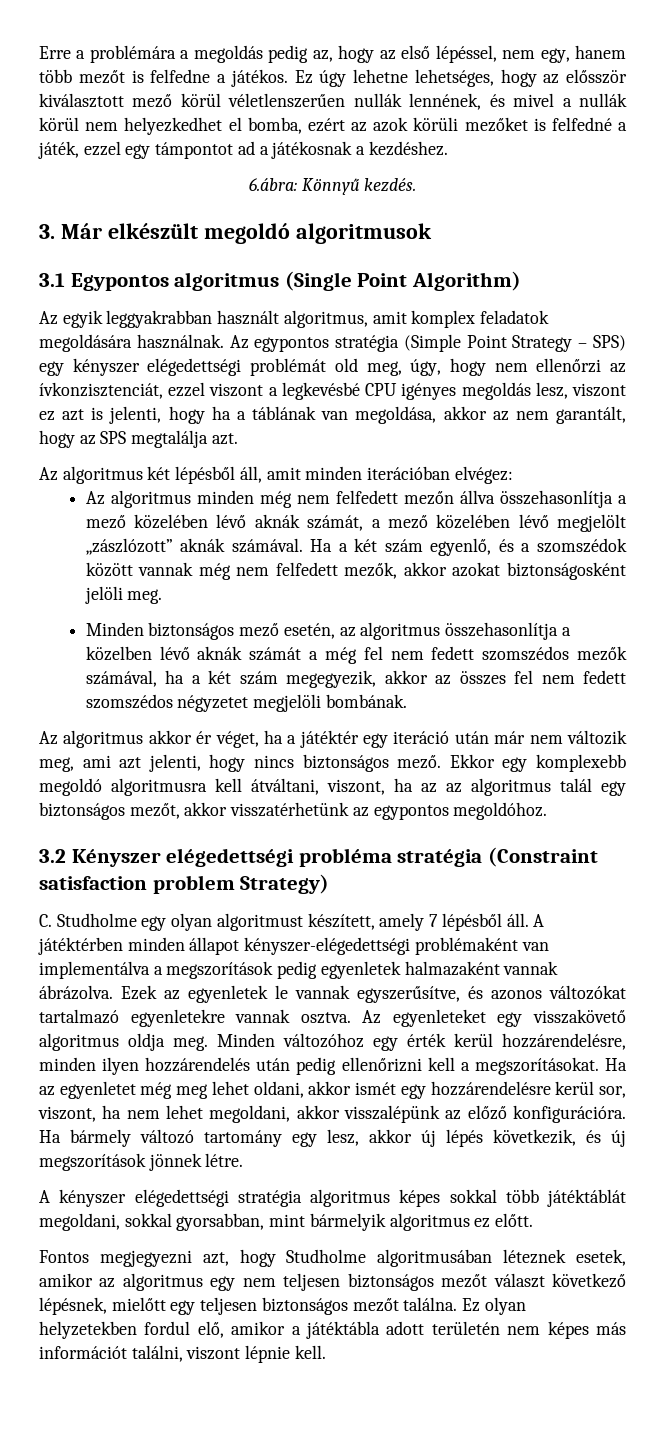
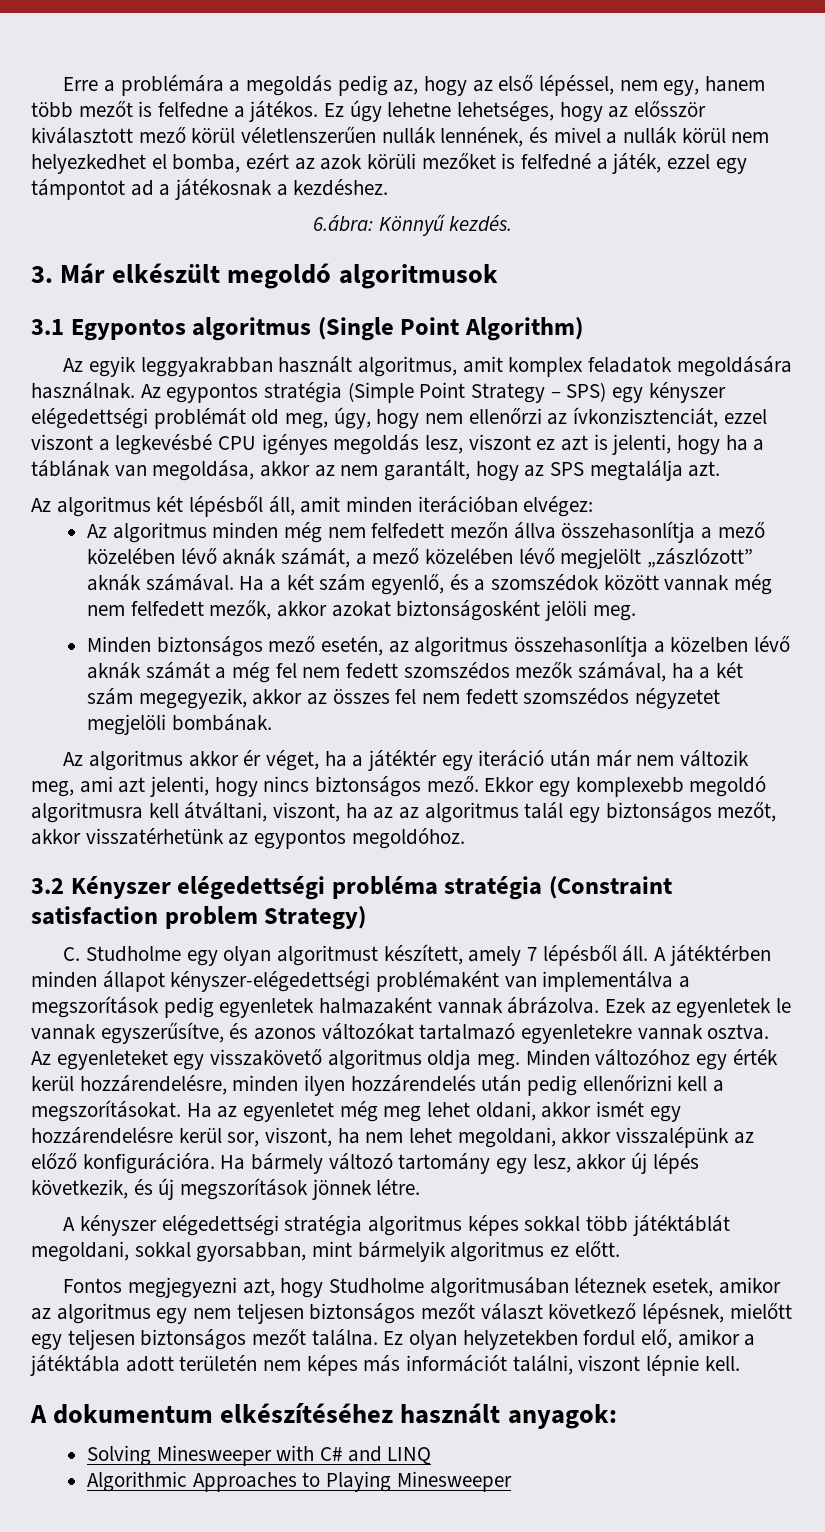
+ A dokumentum elkészítéséhez használt anyagok:
+ Solving Minesweeper with C# and LINQ
+ Algorithmic Approaches to Playing Minesweeper

